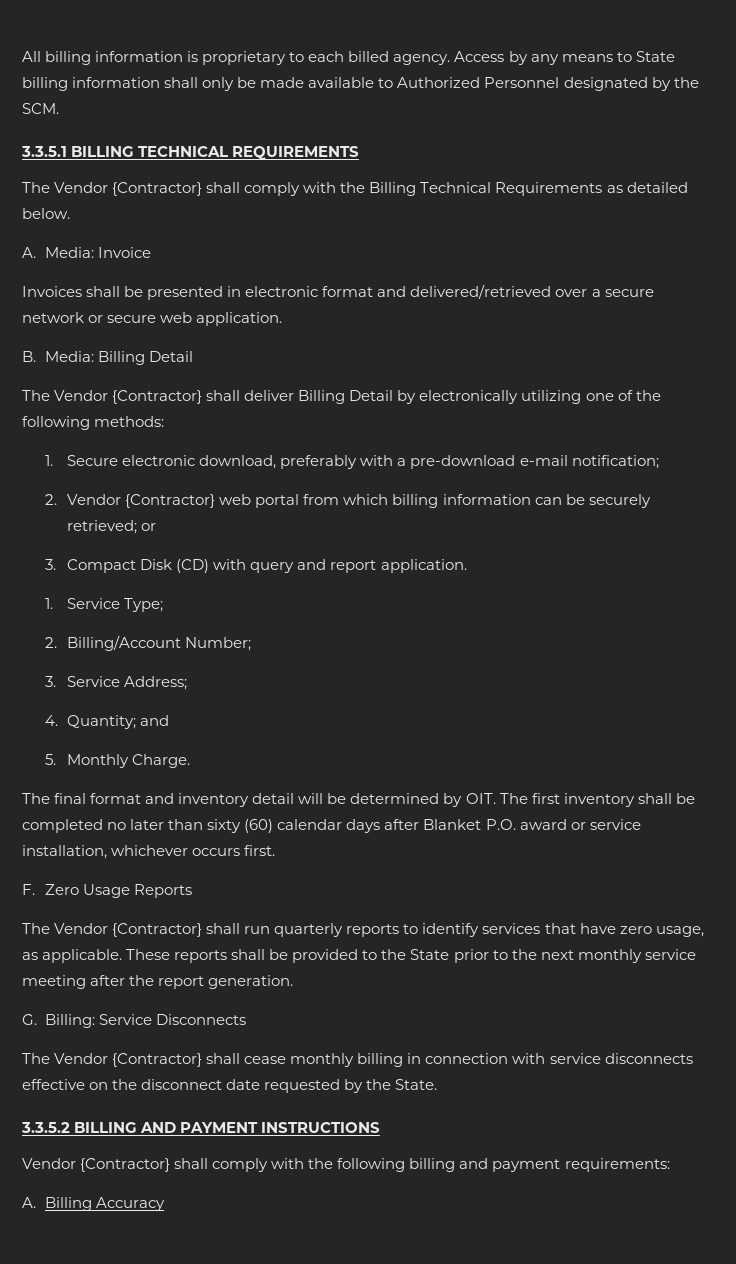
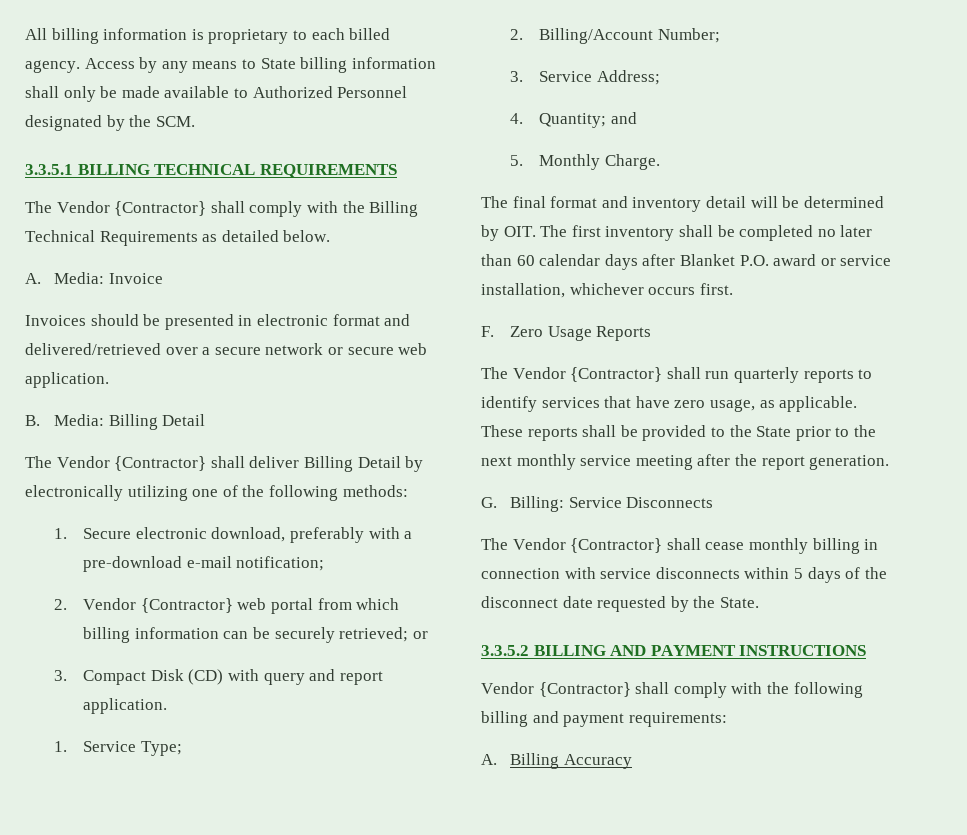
- Invoices shall be presented in electronic format and delivered/retrieved over a secure network or secure web application.
+ Invoices should be presented in electronic format and delivered/retrieved over a secure network or secure web application.
- The final format and inventory detail will be determined by OIT. The first inventory shall be completed no later than sixty (60) calendar days after Blanket P.O. award or service installation, whichever occurs first.
+ The final format and inventory detail will be determined by OIT. The first inventory shall be completed no later than 60 calendar days after Blanket P.O. award or service installation, whichever occurs first.
- The Vendor {Contractor} shall cease monthly billing in connection with service disconnects effective on the disconnect date requested by the State.
+ The Vendor {Contractor} shall cease monthly billing in connection with service disconnects within 5 days of the disconnect date requested by the State.

